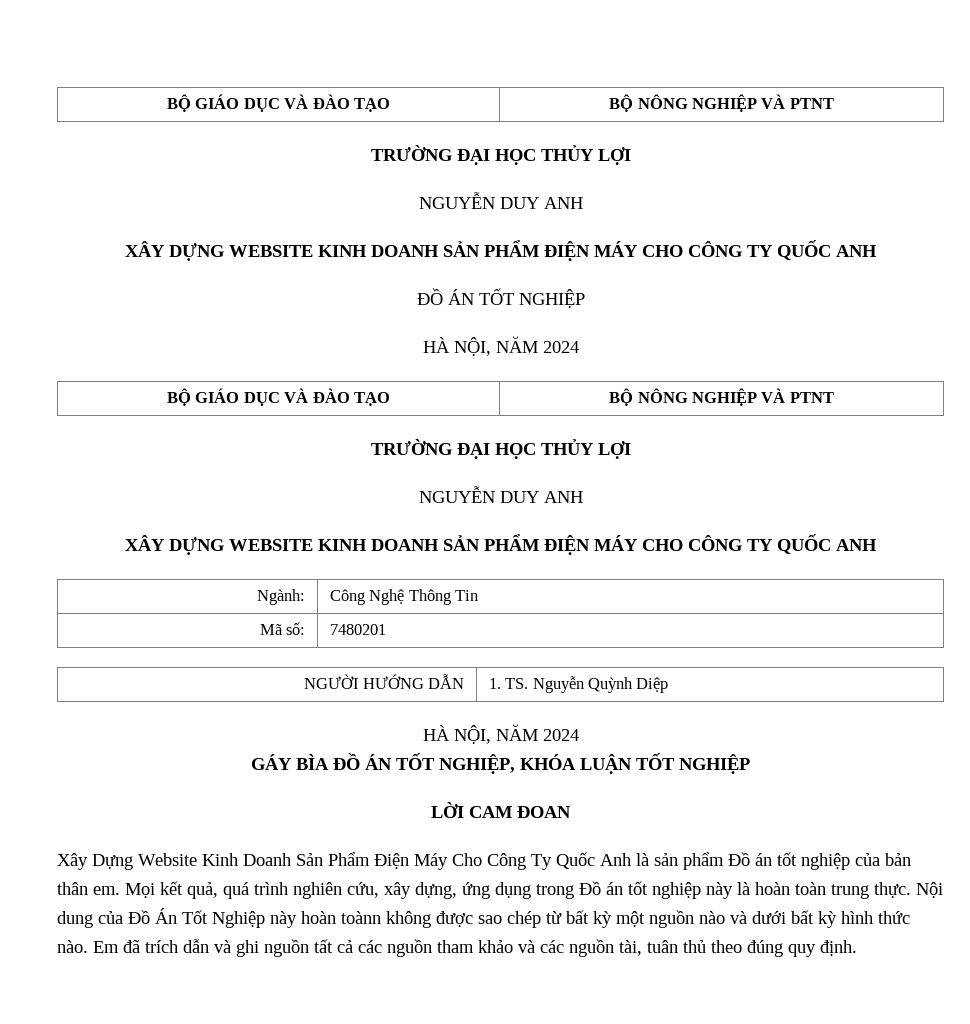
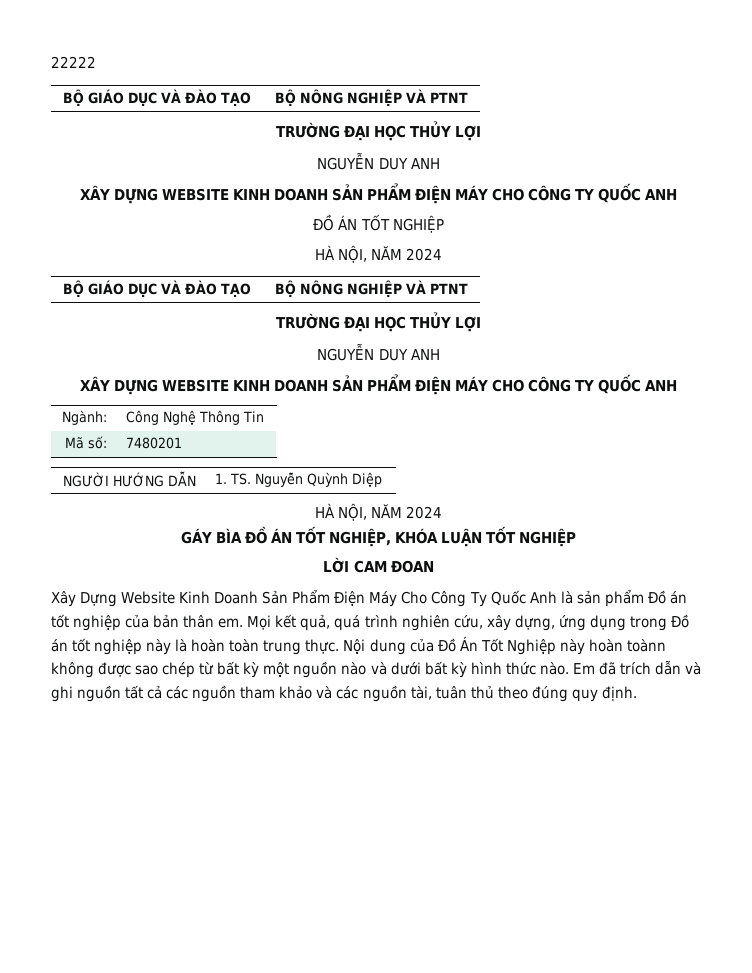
+ 22222

